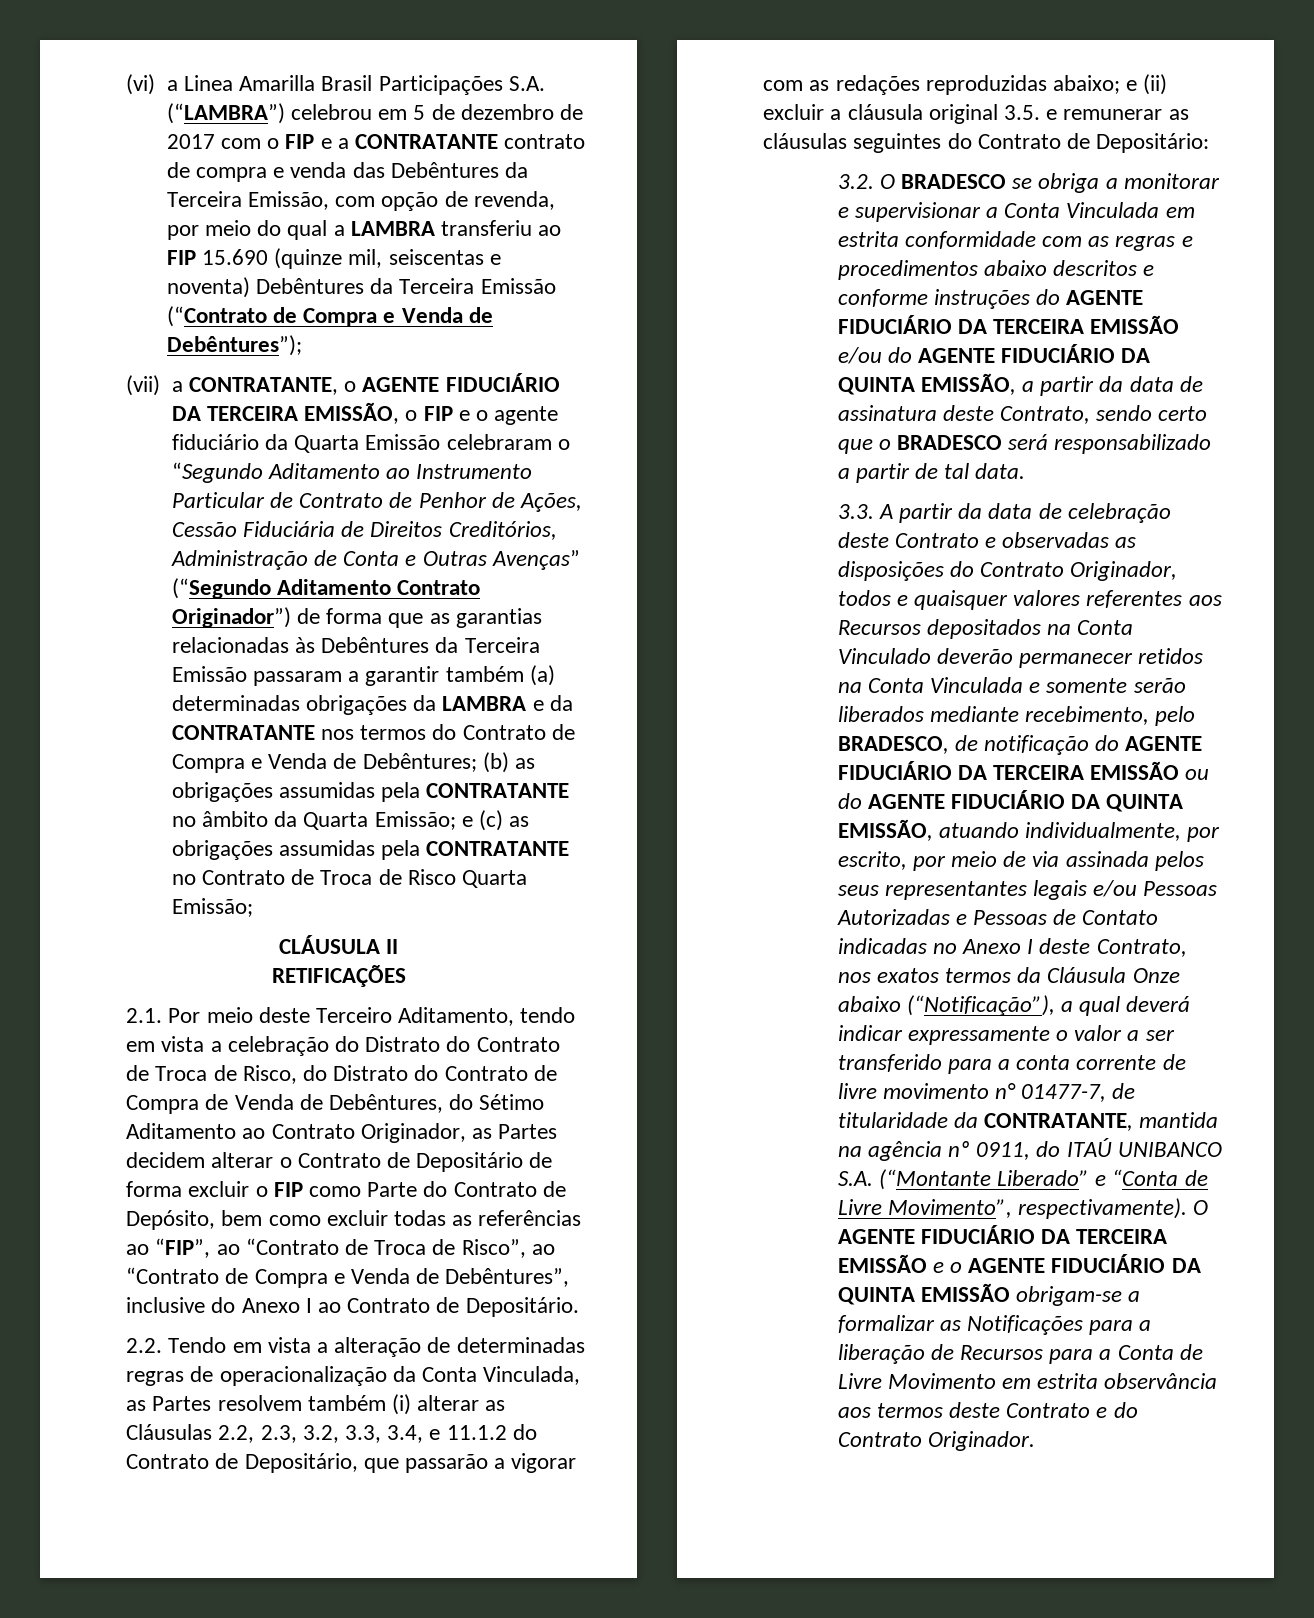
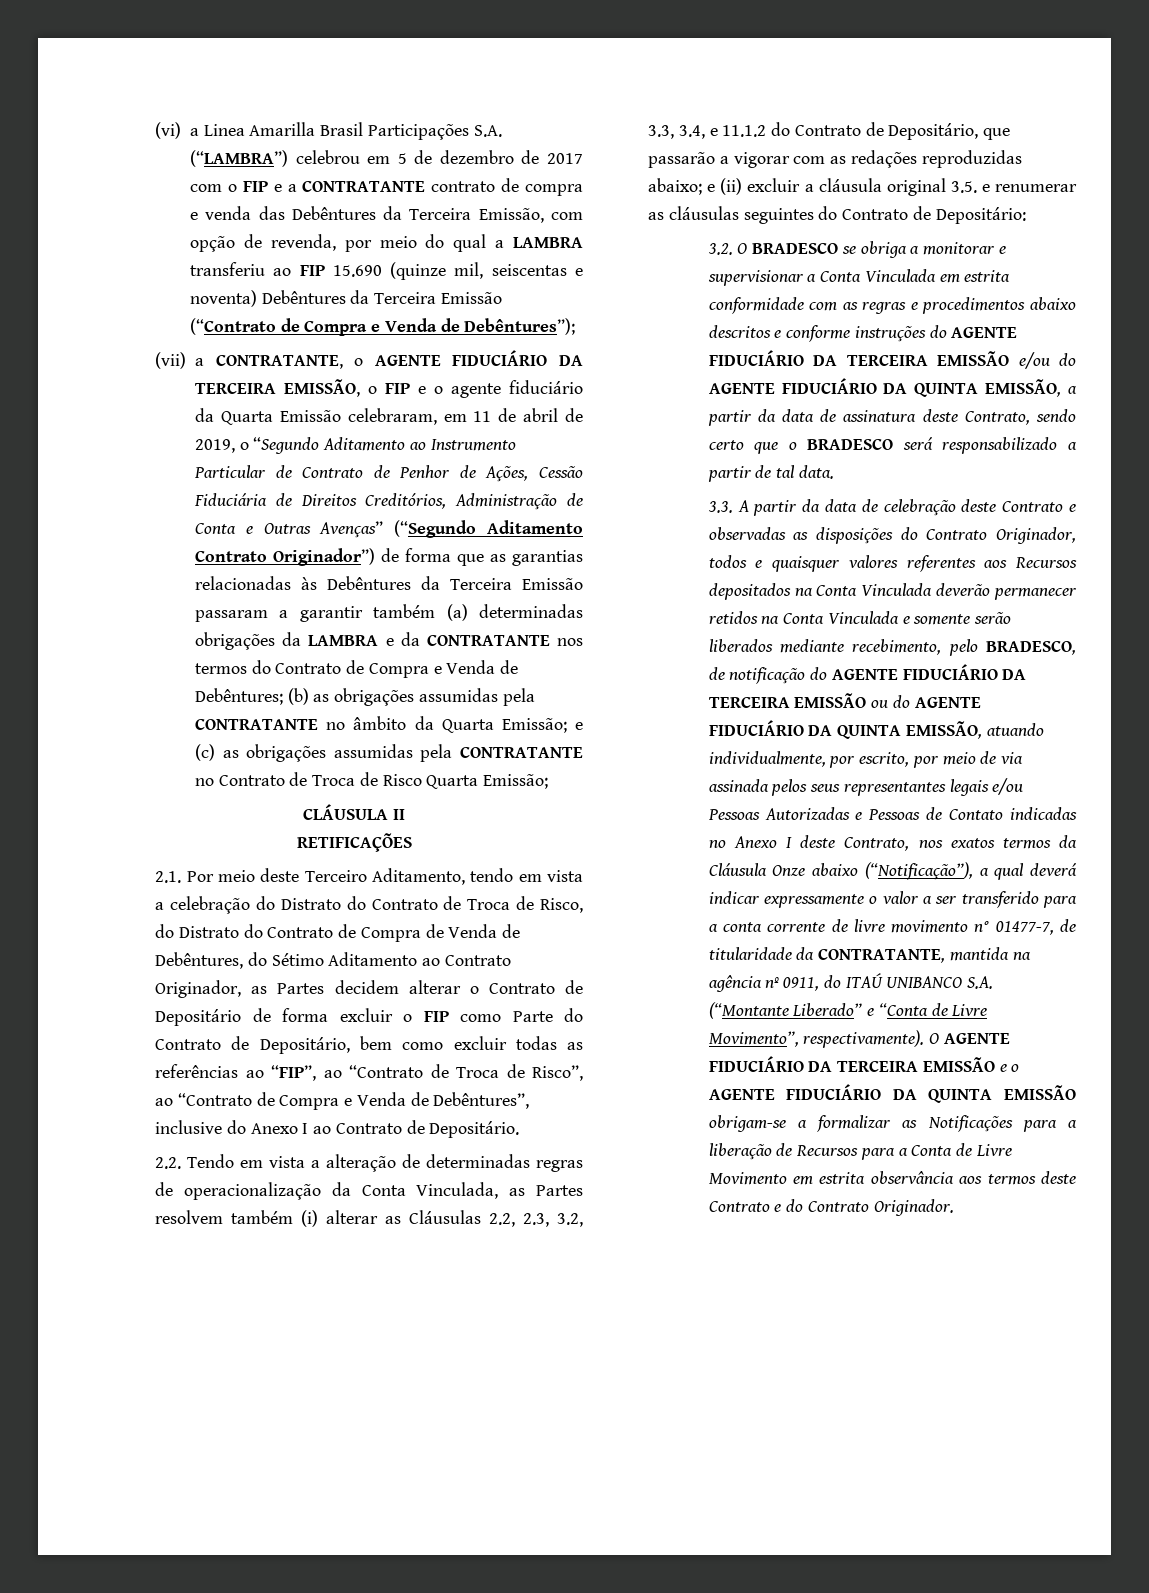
- (vii) a CONTRATANTE, o AGENTE FIDUCIÁRIO DA TERCEIRA EMISSÃO, o FIP e o agente fiduciário da Quarta Emissão celebraram o “Segundo Aditamento ao Instrumento Particular de Contrato de Penhor de Ações, Cessão Fiduciária de Direitos Creditórios, Administração de Conta e Outras Avenças” (“Segundo Aditamento Contrato Originador”) de forma que as garantias relacionadas às Debêntures da Terceira Emissão passaram a garantir também (a) determinadas obrigações da LAMBRA e da CONTRATANTE nos termos do Contrato de Compra e Venda de Debêntures;
+ (vii) a CONTRATANTE, o AGENTE FIDUCIÁRIO DA TERCEIRA EMISSÃO, o FIP e o agente fiduciário da Quarta Emissão celebraram, em 11 de abril de 2019, o “Segundo Aditamento ao Instrumento Particular de Contrato de Penhor de Ações, Cessão Fiduciária de Direitos Creditórios, Administração de Conta e Outras Avenças” (“Segundo Aditamento Contrato Originador”) de forma que as garantias relacionadas às Debêntures da Terceira Emissão passaram a garantir também (a) determinadas obrigações da LAMBRA e da CONTRATANTE nos termos do Contrato de Compra e Venda de Debêntures;
- 2.1. Por meio deste Terceiro Aditamento, tendo em vista a celebração do Distrato do Contrato de Troca de Risco, do Distrato do Contrato de Compra de Venda de Debêntures, do Sétimo Aditamento ao Contrato Originador, as Partes decidem alterar o Contrato de Depositário de forma excluir o FIP como Parte do Contrato de Depósito, bem como excluir todas as referências ao “FIP”, ao “Contrato de Troca de Risco”, ao “Contrato de Compra e Venda de Debêntures”, inclusive do Anexo I ao Contrato de Depositário.
+ 2.1. Por meio deste Terceiro Aditamento, tendo em vista a celebração do Distrato do Contrato de Troca de Risco, do Distrato do Contrato de Compra de Venda de Debêntures, do Sétimo Aditamento ao Contrato Originador, as Partes decidem alterar o Contrato de Depositário de forma excluir o FIP como Parte do Contrato de Depositário, bem como excluir todas as referências ao “FIP”, ao “Contrato de Troca de Risco”, ao “Contrato de Compra e Venda de Debêntures”, inclusive do Anexo I ao Contrato de Depositário.
- 2.2. Tendo em vista a alteração de determinadas regras de operacionalização da Conta Vinculada, as Partes resolvem também (i) alterar as Cláusulas 2.2, 2.3, 3.2, 3.3, 3.4, e 11.1.2 do Contrato de Depositário, que passarão a vigorar com as redações reproduzidas abaixo; e (ii) excluir a cláusula original 3.5. e remunerar as cláusulas seguintes do Contrato de Depositário:
+ 2.2. Tendo em vista a alteração de determinadas regras de operacionalização da Conta Vinculada, as Partes resolvem também (i) alterar as Cláusulas 2.2, 2.3, 3.2, 3.3, 3.4, e 11.1.2 do Contrato de Depositário, que passarão a vigorar com as redações reproduzidas abaixo; e (ii) excluir a cláusula original 3.5. e renumerar as cláusulas seguintes do Contrato de Depositário:
- 3.3. A partir da data de celebração deste Contrato e observadas as disposições do Contrato Originador, todos e quaisquer valores referentes aos Recursos depositados na Conta Vinculado deverão permanecer retidos na Conta Vinculada e somente serão liberados mediante recebimento, pelo BRADESCO, de notificação do AGENTE FIDUCIÁRIO DA TERCEIRA EMISSÃO ou do AGENTE FIDUCIÁRIO DA QUINTA EMISSÃO, atuando individualmente, por escrito, por meio de via assinada pelos seus representantes legais e/ou Pessoas Autorizadas e Pessoas de Contato indicadas no Anexo I deste Contrato, nos exatos termos da Cláusula Onze abaixo (“Notificação”), a qual deverá indicar expressamente o valor a ser transferido para a conta corrente de livre movimento n° 01477-7, de titularidade da CONTRATANTE, mantida na agência nº 0911, do ITAÚ UNIBANCO S.A. (“Montante Liberado” e “Conta de Livre Movimento”, respectivamente).
+ 3.3. A partir da data de celebração deste Contrato e observadas as disposições do Contrato Originador, todos e quaisquer valores referentes aos Recursos depositados na Conta Vinculada deverão permanecer retidos na Conta Vinculada e somente serão liberados mediante recebimento, pelo BRADESCO, de notificação do AGENTE FIDUCIÁRIO DA TERCEIRA EMISSÃO ou do AGENTE FIDUCIÁRIO DA QUINTA EMISSÃO, atuando individualmente, por escrito, por meio de via assinada pelos seus representantes legais e/ou Pessoas Autorizadas e Pessoas de Contato indicadas no Anexo I deste Contrato, nos exatos termos da Cláusula Onze abaixo (“Notificação”), a qual deverá indicar expressamente o valor a ser transferido para a conta corrente de livre movimento n° 01477-7, de titularidade da CONTRATANTE, mantida na agência nº 0911, do ITAÚ UNIBANCO S.A. (“Montante Liberado” e “Conta de Livre Movimento”, respectivamente).

